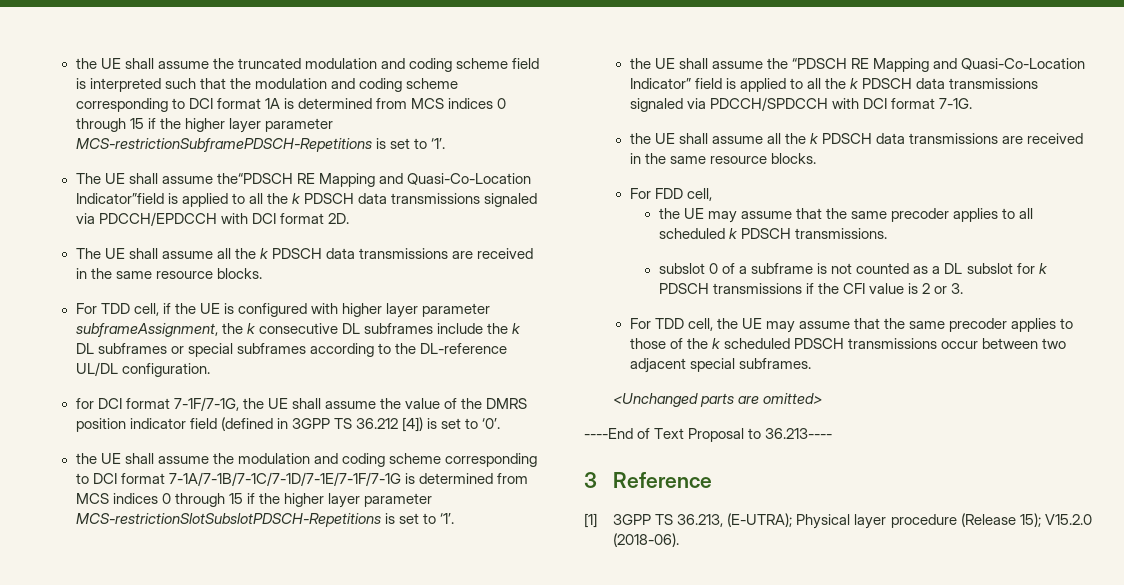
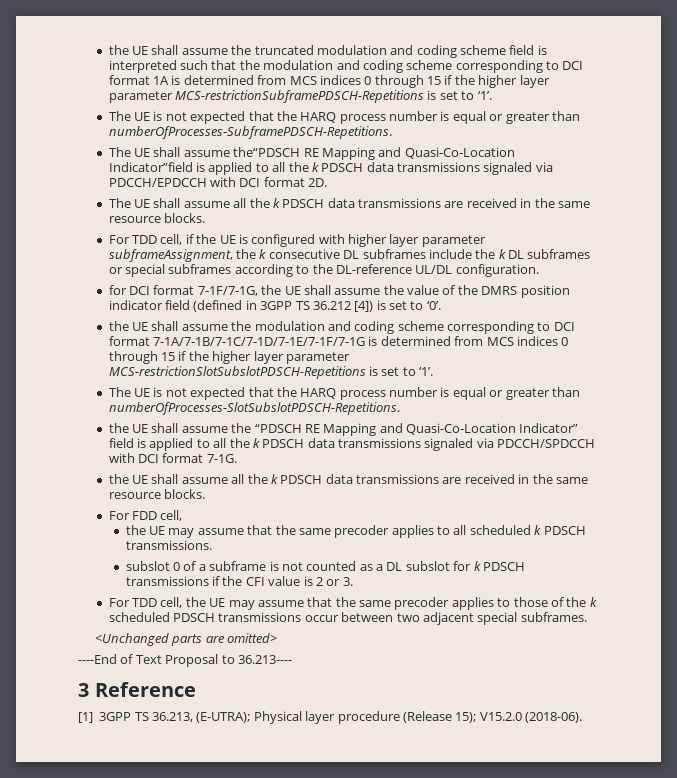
+ The UE is not expected that the HARQ process number is equal or greater than numberOfProcesses-SubframePDSCH-Repetitions.
+ The UE is not expected that the HARQ process number is equal or greater than numberOfProcesses-SlotSubslotPDSCH-Repetitions.

